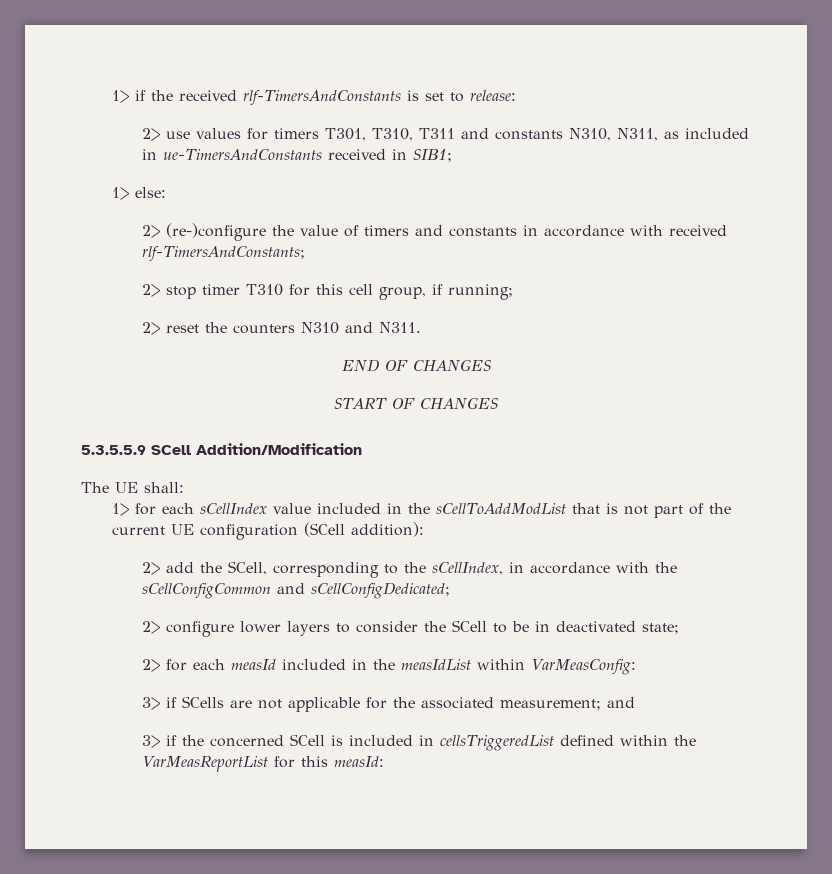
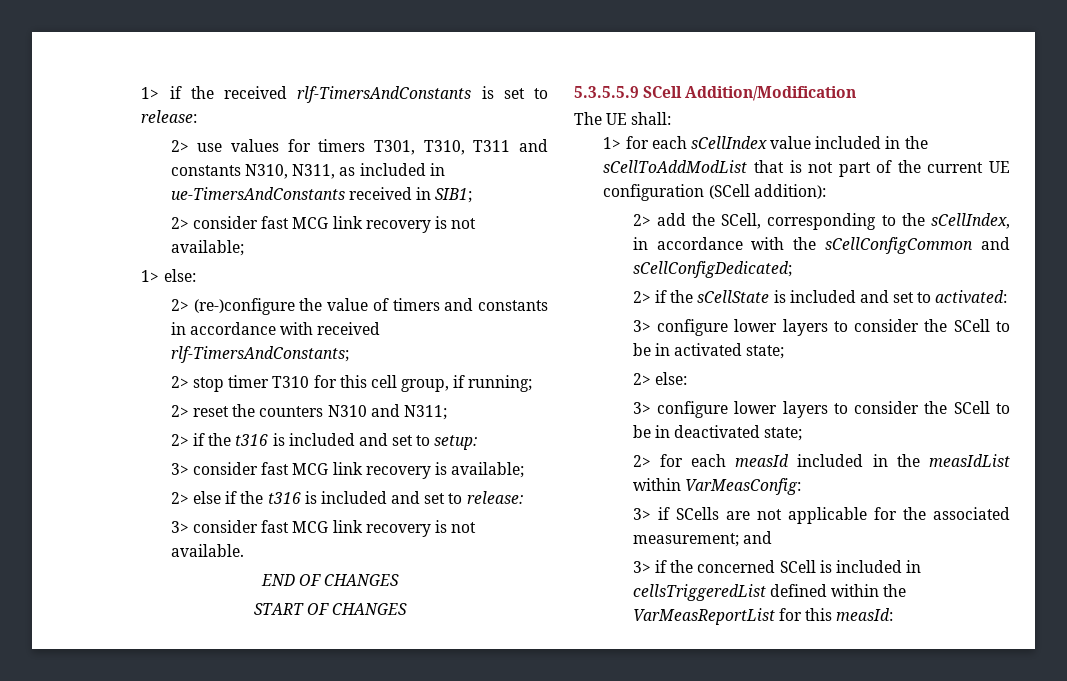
+ 2> consider fast MCG link recovery is not available;
- 2> reset the counters N310 and N311.
+ 2> reset the counters N310 and N311;
+ 2> if the t316 is included and set to setup:
+ 3> consider fast MCG link recovery is available;
+ 2> else if the t316 is included and set to release:
+ 3> consider fast MCG link recovery is not available.
- 2> configure lower layers to consider the SCell to be in deactivated state;
+ 2> if the sCellState is included and set to activated:
+ 3> configure lower layers to consider the SCell to be in activated state;
+ 2> else:
+ 3> configure lower layers to consider the SCell to be in deactivated state;

